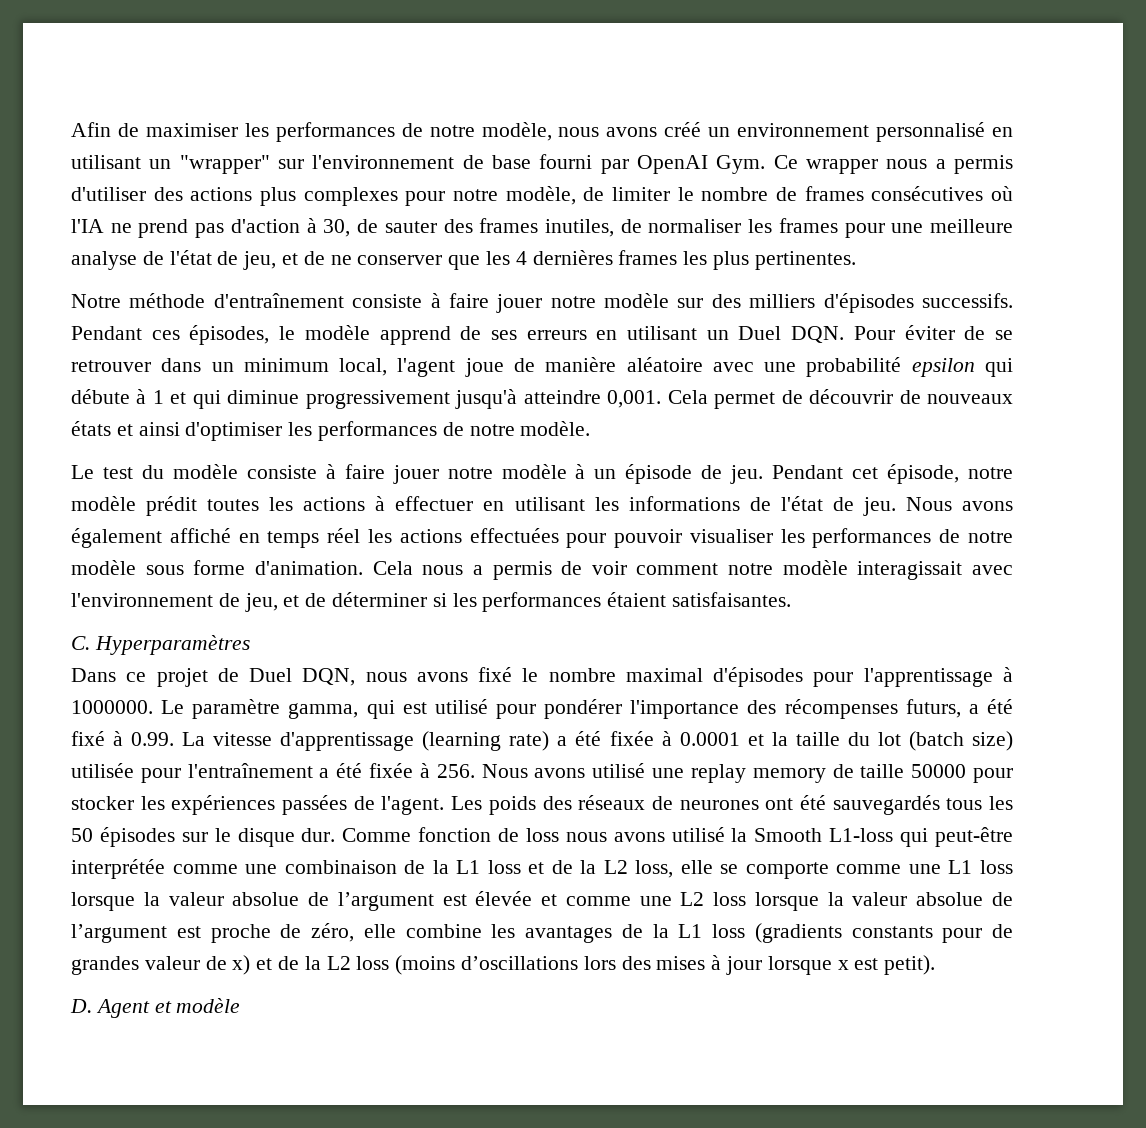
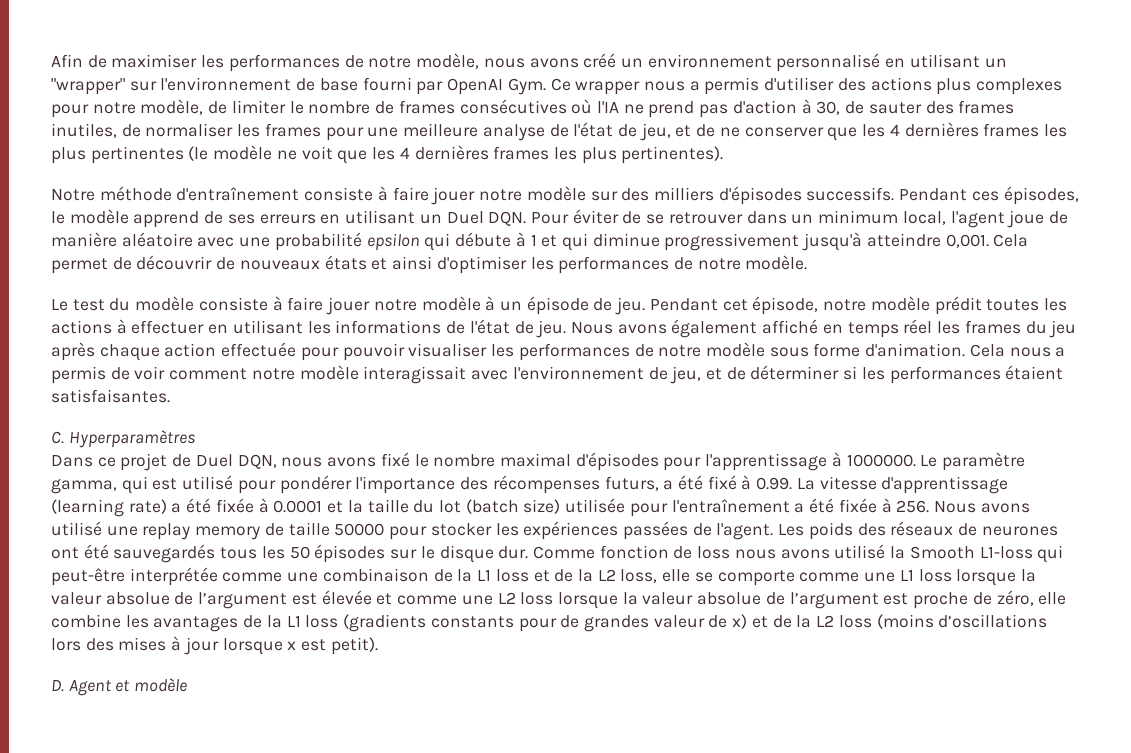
- Afin de maximiser les performances de notre modèle, nous avons créé un environnement personnalisé en utilisant un "wrapper" sur l'environnement de base fourni par OpenAI Gym. Ce wrapper nous a permis d'utiliser des actions plus complexes pour notre modèle, de limiter le nombre de frames consécutives où l'IA ne prend pas d'action à 30, de sauter des frames inutiles, de normaliser les frames pour une meilleure analyse de l'état de jeu, et de ne conserver que les 4 dernières frames les plus pertinentes.
+ Afin de maximiser les performances de notre modèle, nous avons créé un environnement personnalisé en utilisant un "wrapper" sur l'environnement de base fourni par OpenAI Gym. Ce wrapper nous a permis d'utiliser des actions plus complexes pour notre modèle, de limiter le nombre de frames consécutives où l'IA ne prend pas d'action à 30, de sauter des frames inutiles, de normaliser les frames pour une meilleure analyse de l'état de jeu, et de ne conserver que les 4 dernières frames les plus pertinentes (le modèle ne voit que les 4 dernières frames les plus pertinentes).
- Nous avons également affiché en temps réel les actions effectuées pour pouvoir visualiser les performances de notre modèle sous forme d'animation.
+ Nous avons également affiché en temps réel les frames du jeu après chaque action effectuée pour pouvoir visualiser les performances de notre modèle sous forme d'animation.

